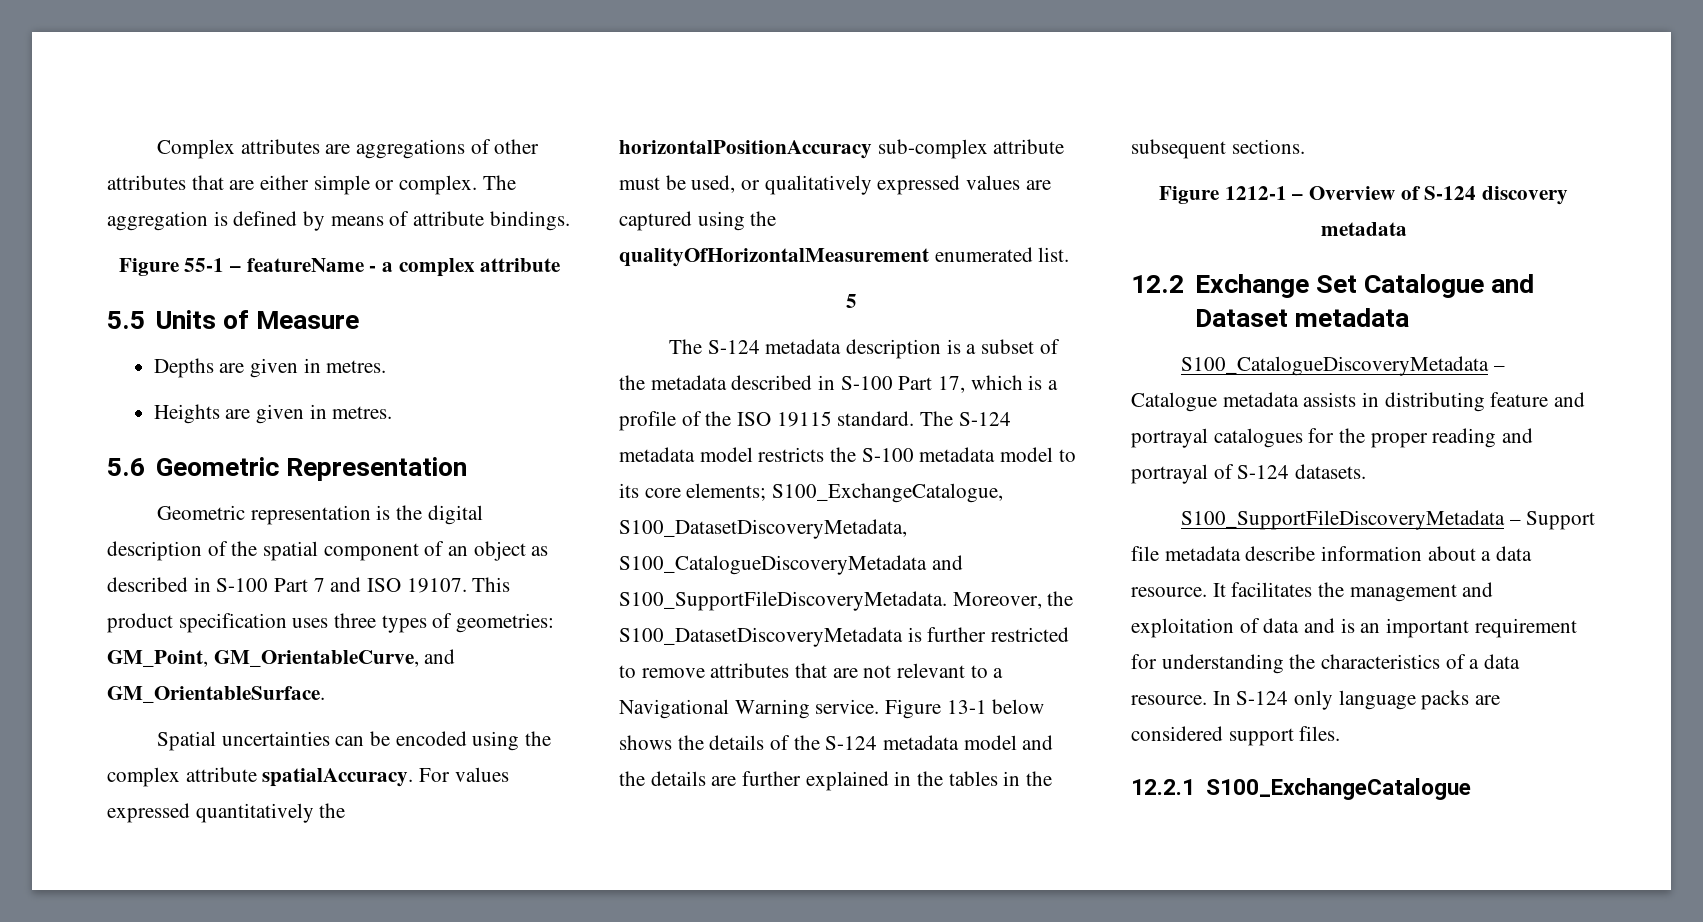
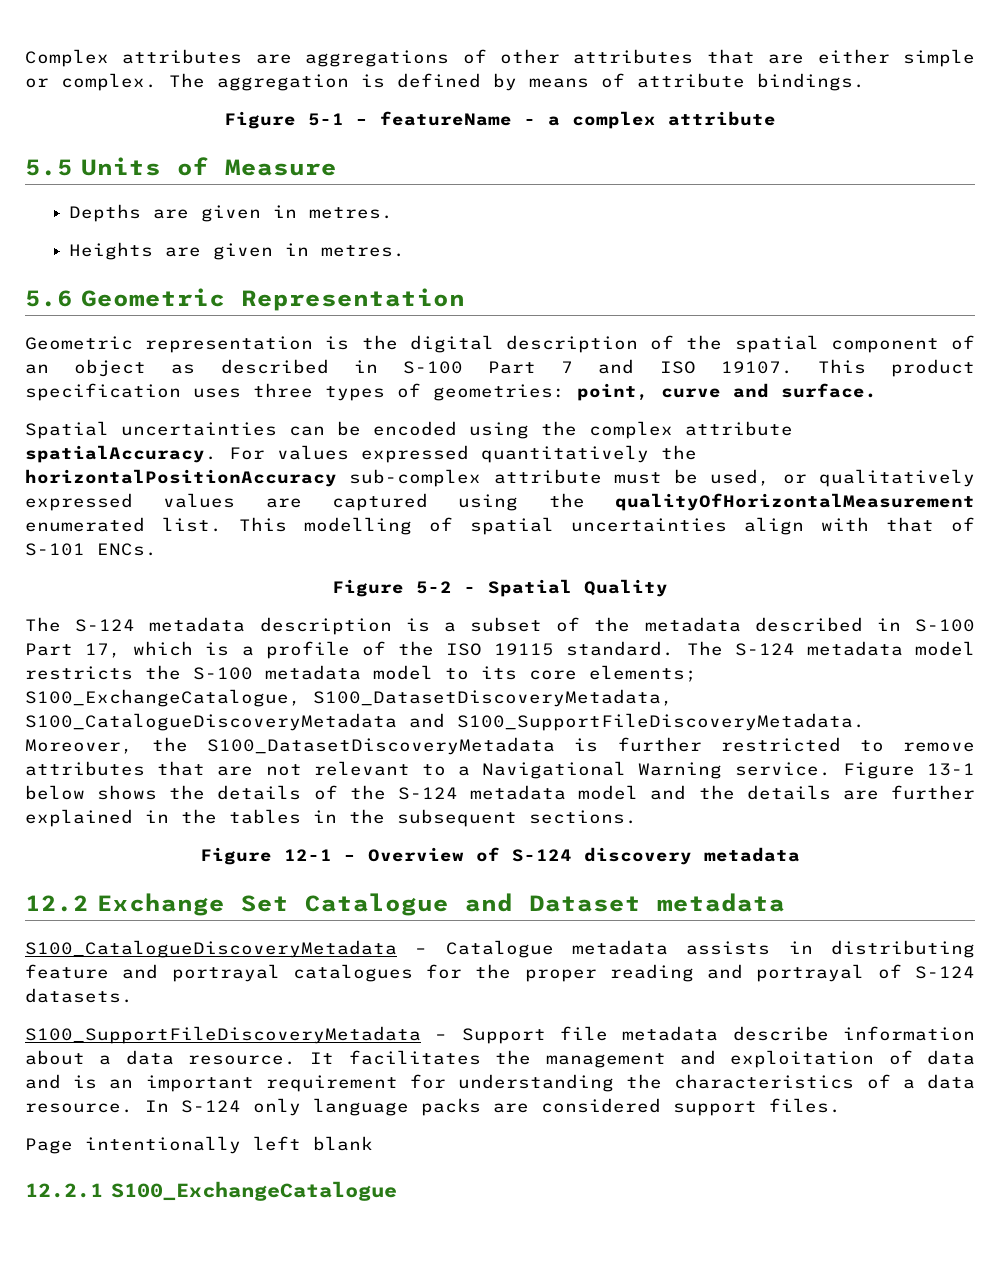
- Figure 55-1 – featureName - a complex attribute
+ Figure 5-1 – featureName - a complex attribute
- This product specification uses three types of geometries: GM_Point, GM_OrientableCurve, and GM_OrientableSurface.
+ This product specification uses three types of geometries: point, curve and surface.
- For values expressed quantitatively the horizontalPositionAccuracy sub-complex attribute must be used, or qualitatively expressed values are captured using the qualityOfHorizontalMeasurement enumerated list.
- 5
+ For values expressed quantitatively the horizontalPositionAccuracy sub-complex attribute must be used, or qualitatively expressed values are captured using the qualityOfHorizontalMeasurement enumerated list. This modelling of spatial uncertainties align with that of S-101 ENCs.
+ Figure 5-2 - Spatial Quality
- Figure 1212-1 – Overview of S-124 discovery metadata
+ Figure 12-1 – Overview of S-124 discovery metadata
+ Page intentionally left blank

